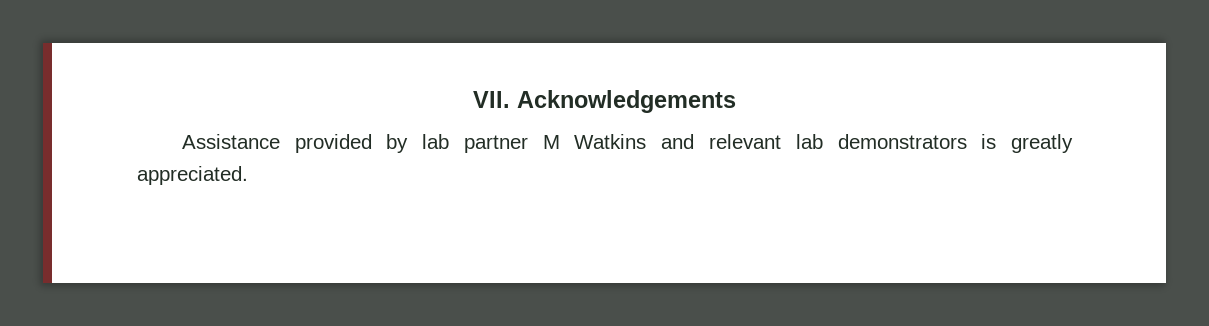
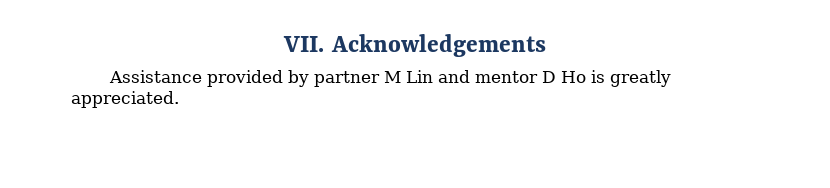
- Assistance provided by lab partner M Watkins and relevant lab demonstrators is greatly appreciated.
+ Assistance provided by partner M Lin and mentor D Ho is greatly appreciated.

